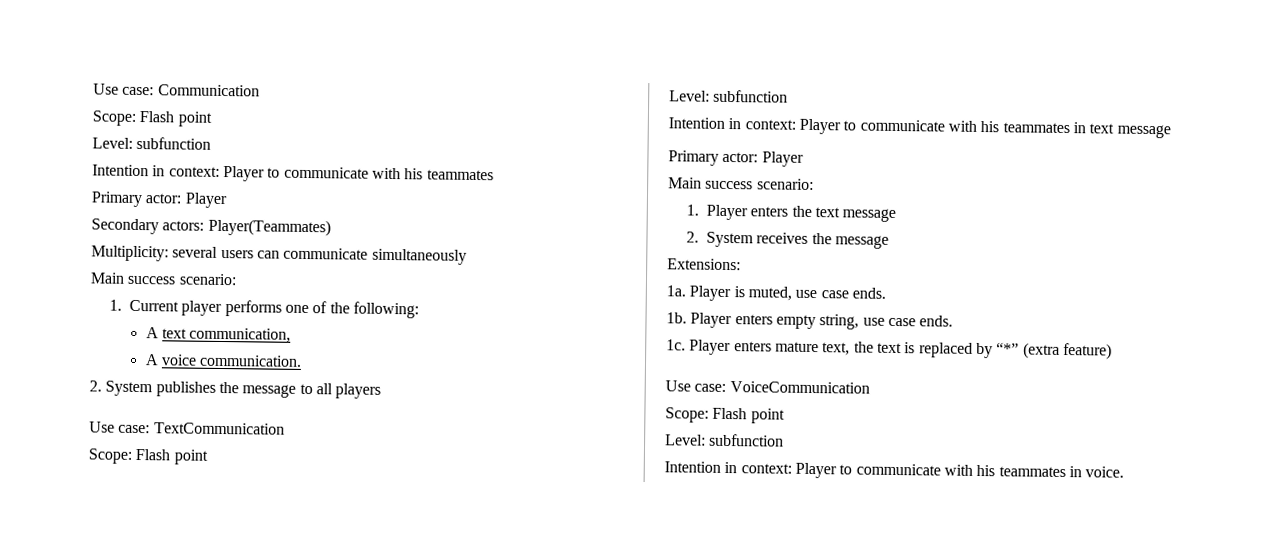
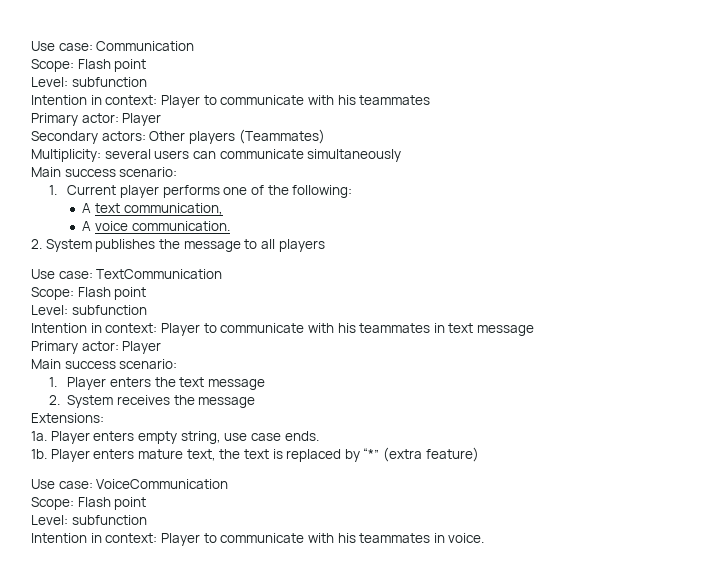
- Secondary actors: Player(Teammates)
+ Secondary actors: Other players (Teammates)
- Player is muted, use case ends.
- 1b. Player enters empty string, use case ends.
+ Player enters empty string, use case ends.
- 1c.
+ 1b.

